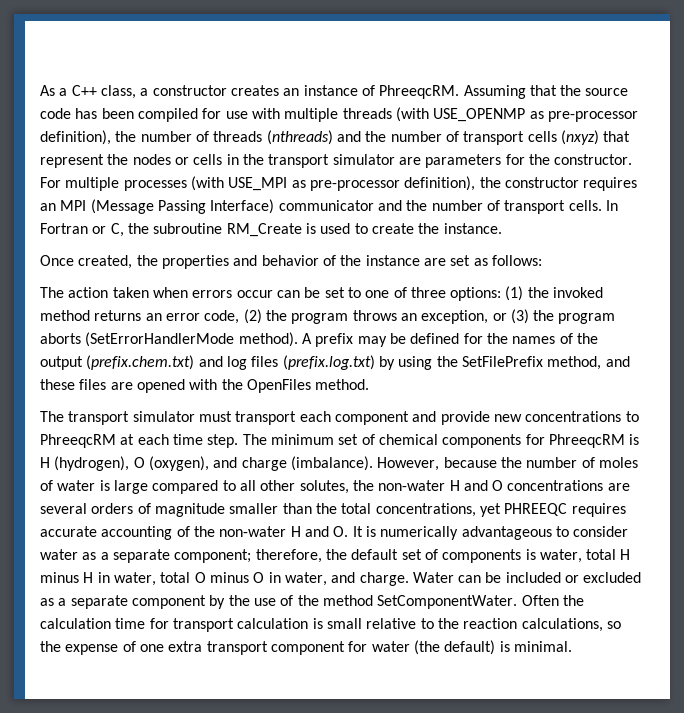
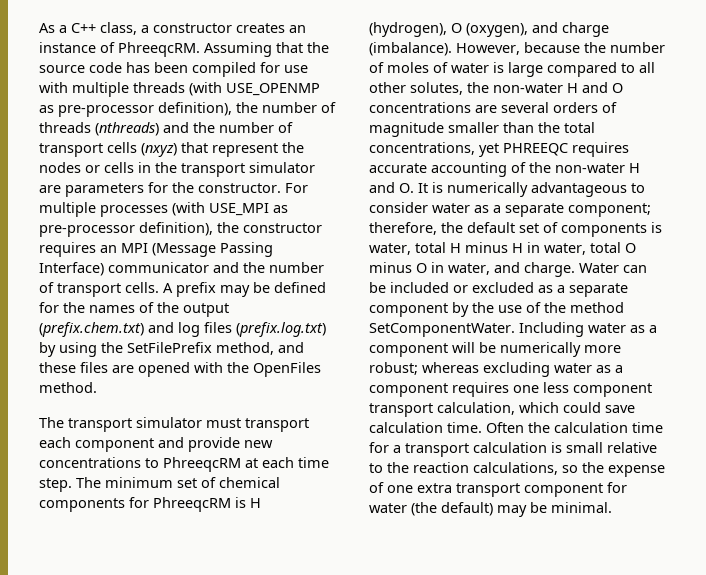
- In Fortran or C, the subroutine RM_Create is used to create the instance.
- Once created, the properties and behavior of the instance are set as follows:
- The action taken when errors occur can be set to one of three options: (1) the invoked method returns an error code, (2) the program throws an exception, or (3) the program aborts (SetErrorHandlerMode method).
+ Including water as a component will be numerically more robust; whereas excluding water as a component requires one less component transport calculation, which could save calculation time.
- Often the calculation time for transport calculation is small relative to the reaction calculations, so the expense of one extra transport component for water (the default) is minimal.
+ Often the calculation time for a transport calculation is small relative to the reaction calculations, so the expense of one extra transport component for water (the default) may be minimal.

